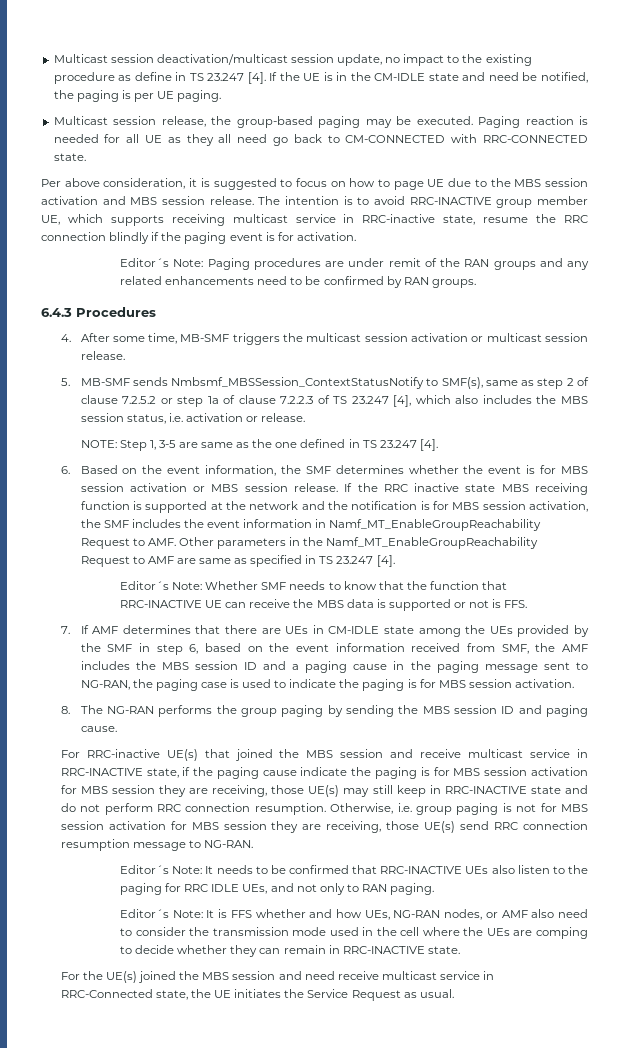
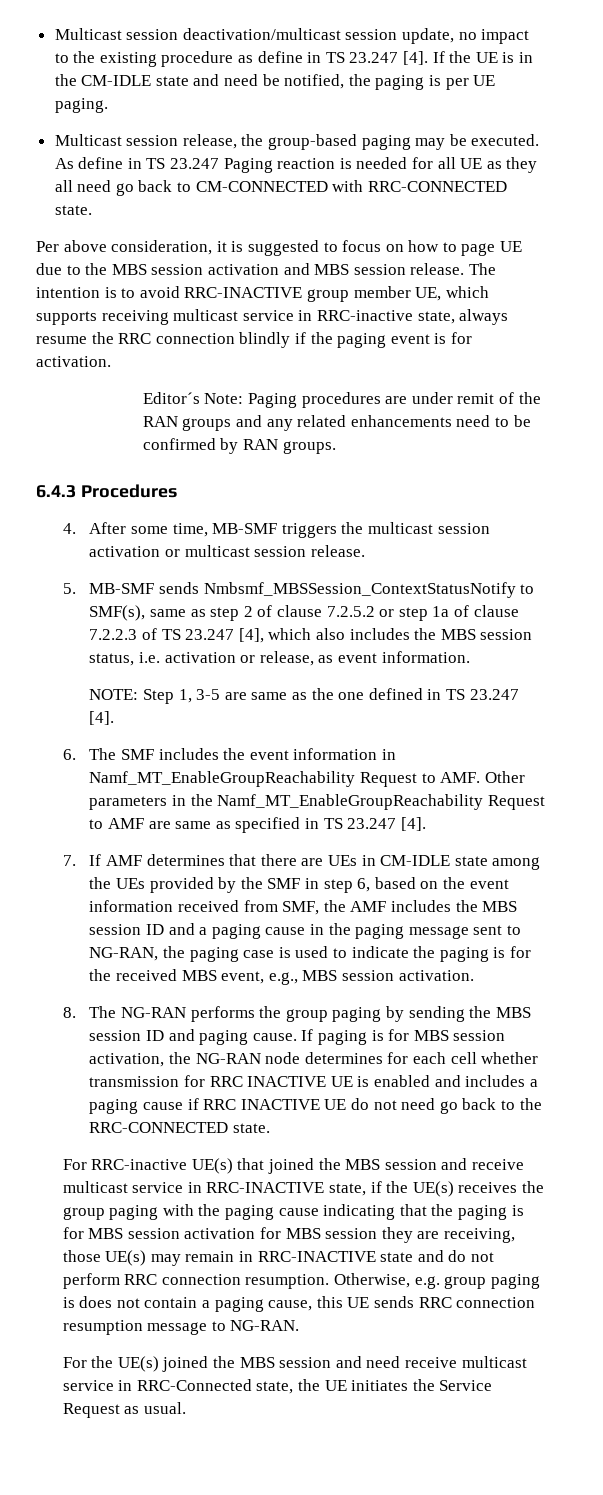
- Paging reaction is needed for all UE as they all need go back to CM-CONNECTED with RRC-CONNECTED state.
+ As define in TS 23.247 Paging reaction is needed for all UE as they all need go back to CM-CONNECTED with RRC-CONNECTED state.
- The intention is to avoid RRC-INACTIVE group member UE, which supports receiving multicast service in RRC-inactive state, resume the RRC connection blindly if the paging event is for activation.
+ The intention is to avoid RRC-INACTIVE group member UE, which supports receiving multicast service in RRC-inactive state, always resume the RRC connection blindly if the paging event is for activation.
- 5. MB-SMF sends Nmbsmf_MBSSession_ContextStatusNotify to SMF(s), same as step 2 of clause 7.2.5.2 or step 1a of clause 7.2.2.3 of TS 23.247 [4], which also includes the MBS session status, i.e. activation or release.
+ 5. MB-SMF sends Nmbsmf_MBSSession_ContextStatusNotify to SMF(s), same as step 2 of clause 7.2.5.2 or step 1a of clause 7.2.2.3 of TS 23.247 [4], which also includes the MBS session status, i.e. activation or release, as event information.
- 6. Based on the event information, the SMF determines whether the event is for MBS session activation or MBS session release. If the RRC inactive state MBS receiving function is supported at the network and the notification is for MBS session activation, the SMF includes the event information in Namf_MT_EnableGroupReachability Request to AMF. Other parameters in the Namf_MT_EnableGroupReachability Request to AMF are same as specified in TS 23.247 [4].
+ 6. The SMF includes the event information in Namf_MT_EnableGroupReachability Request to AMF. Other parameters in the Namf_MT_EnableGroupReachability Request to AMF are same as specified in TS 23.247 [4].
- Editor´s Note: Whether SMF needs to know that the function that RRC-INACTIVE UE can receive the MBS data is supported or not is FFS.
- 7. If AMF determines that there are UEs in CM-IDLE state among the UEs provided by the SMF in step 6, based on the event information received from SMF, the AMF includes the MBS session ID and a paging cause in the paging message sent to NG-RAN, the paging case is used to indicate the paging is for MBS session activation.
+ 7. If AMF determines that there are UEs in CM-IDLE state among the UEs provided by the SMF in step 6, based on the event information received from SMF, the AMF includes the MBS session ID and a paging cause in the paging message sent to NG-RAN, the paging case is used to indicate the paging is for the received MBS event, e.g., MBS session activation.
+ If paging is for MBS session activation, the NG-RAN node determines for each cell whether transmission for RRC INACTIVE UE is enabled and includes a paging cause if RRC INACTIVE UE do not need go back to the RRC-CONNECTED state.
- For RRC-inactive UE(s) that joined the MBS session and receive multicast service in RRC-INACTIVE state, if the paging cause indicate the paging is for MBS session activation for MBS session they are receiving, those UE(s) may still keep in RRC-INACTIVE state and do not perform RRC connection resumption.
+ For RRC-inactive UE(s) that joined the MBS session and receive multicast service in RRC-INACTIVE state, if the UE(s) receives the group paging with the paging cause indicating that the paging is for MBS session activation for MBS session they are receiving, those UE(s) may remain in RRC-INACTIVE state and do not perform RRC connection resumption.
- Otherwise, i.e. group paging is not for MBS session activation for MBS session they are receiving, those UE(s) send RRC connection resumption message to NG-RAN.
+ Otherwise, e.g. group paging is does not contain a paging cause, this UE sends RRC connection resumption message to NG-RAN.
- Editor´s Note: It needs to be confirmed that RRC-INACTIVE UEs also listen to the paging for RRC IDLE UEs, and not only to RAN paging.
- Editor´s Note: It is FFS whether and how UEs, NG-RAN nodes, or AMF also need to consider the transmission mode used in the cell where the UEs are comping to decide whether they can remain in RRC-INACTIVE state.

